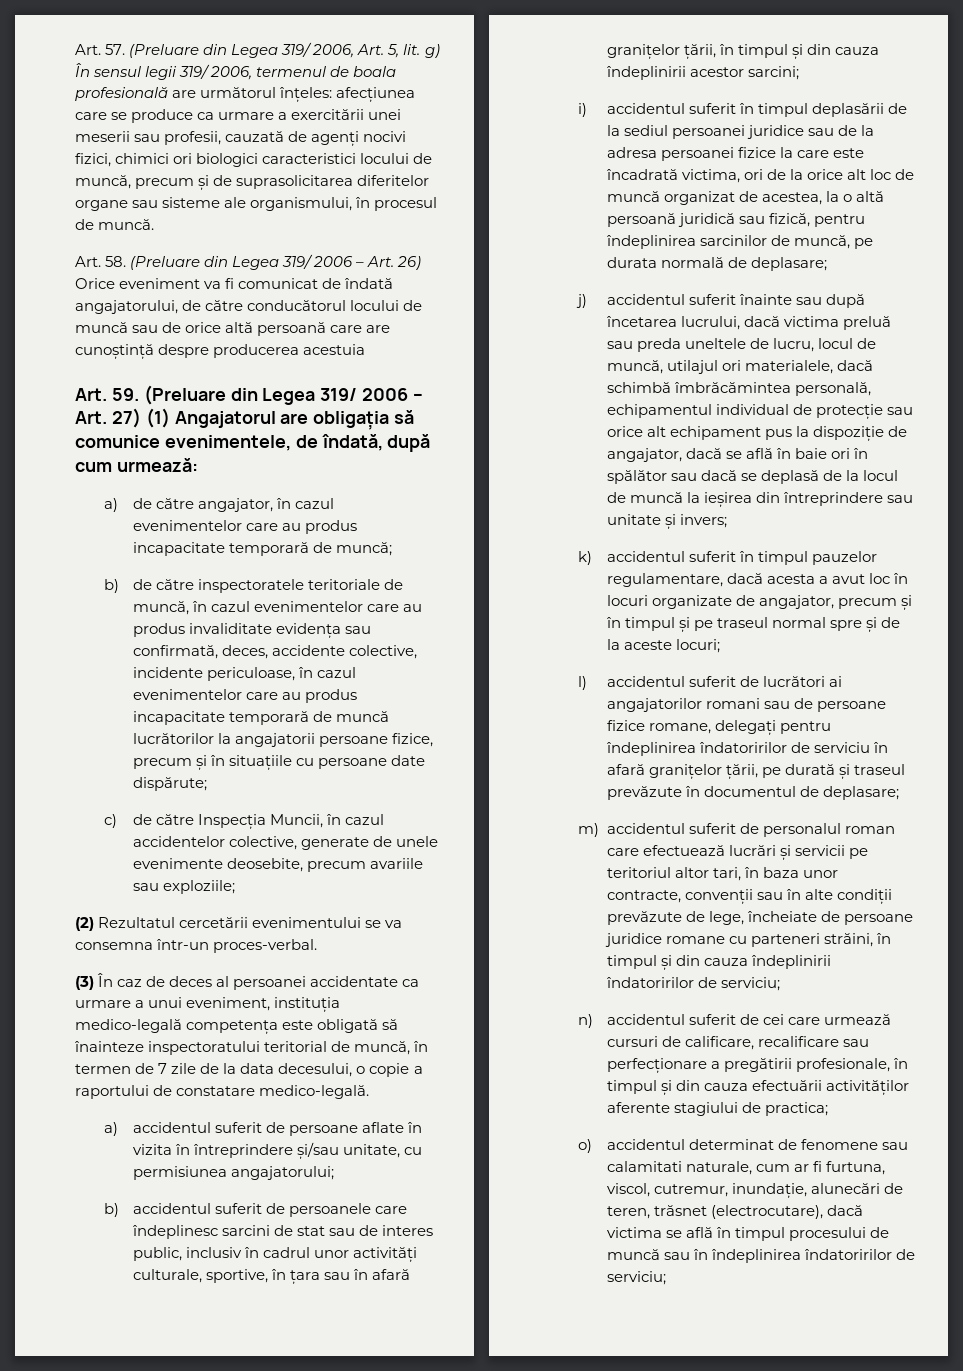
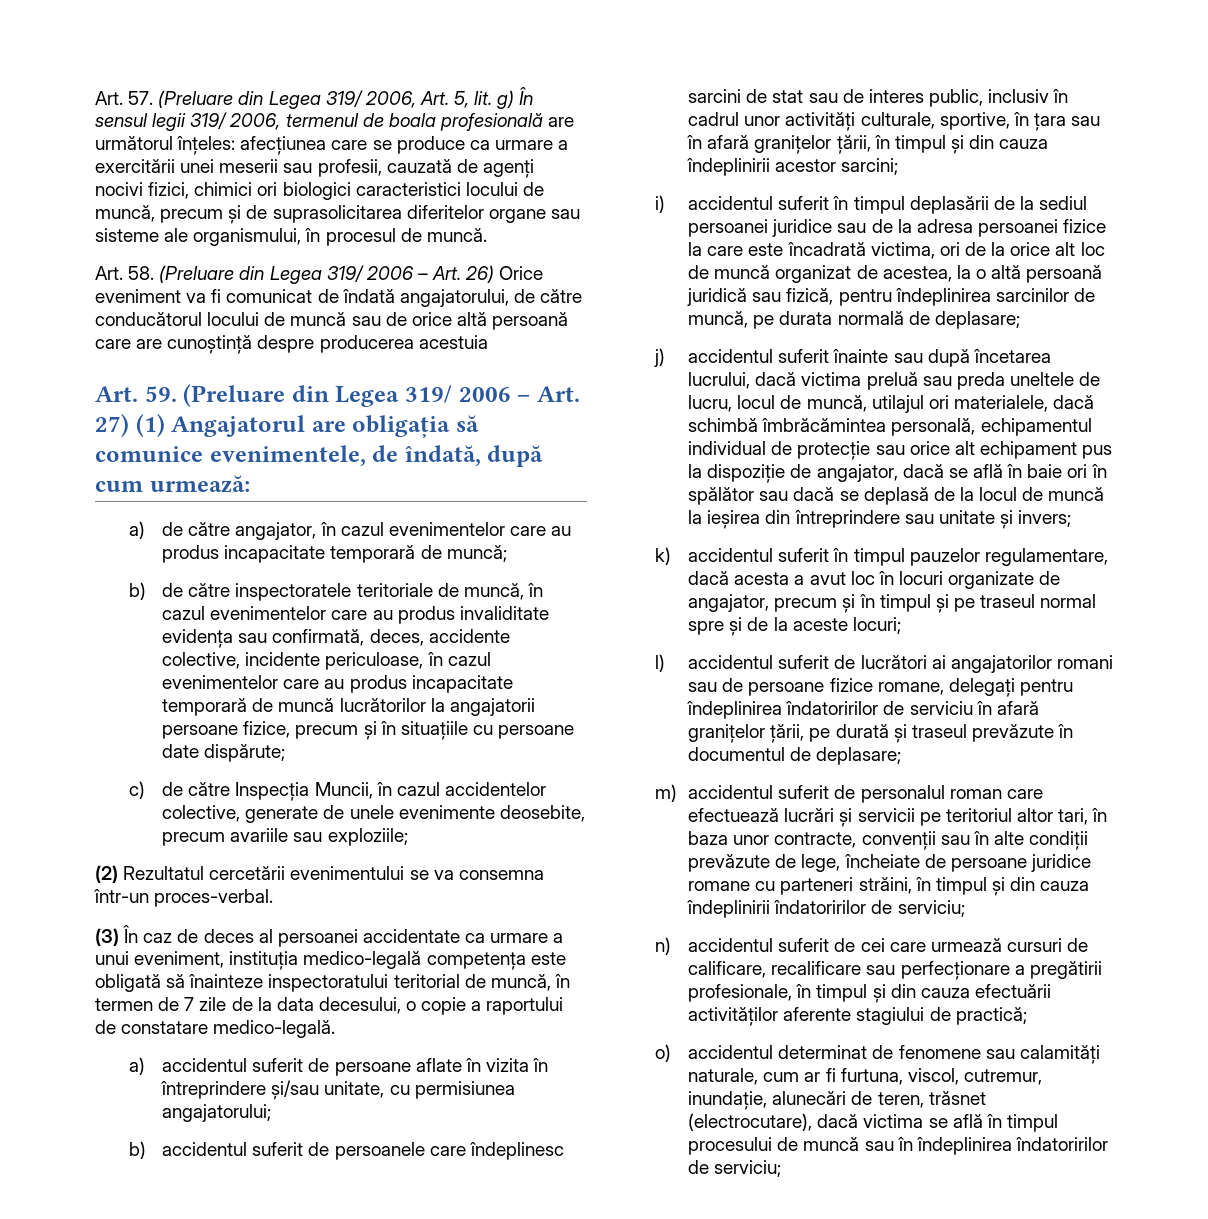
- n) accidentul suferit de cei care urmează cursuri de calificare, recalificare sau perfecționare a pregătirii profesionale, în timpul și din cauza efectuării activităților aferente stagiului de practica;
+ n) accidentul suferit de cei care urmează cursuri de calificare, recalificare sau perfecționare a pregătirii profesionale, în timpul și din cauza efectuării activităților aferente stagiului de practică;
- o) accidentul determinat de fenomene sau calamitati naturale, cum ar fi furtuna, viscol, cutremur, inundație, alunecări de teren, trăsnet (electrocutare), dacă victima se află în timpul procesului de muncă sau în îndeplinirea îndatoririlor de serviciu;
+ o) accidentul determinat de fenomene sau calamități naturale, cum ar fi furtuna, viscol, cutremur, inundație, alunecări de teren, trăsnet (electrocutare), dacă victima se află în timpul procesului de muncă sau în îndeplinirea îndatoririlor de serviciu;

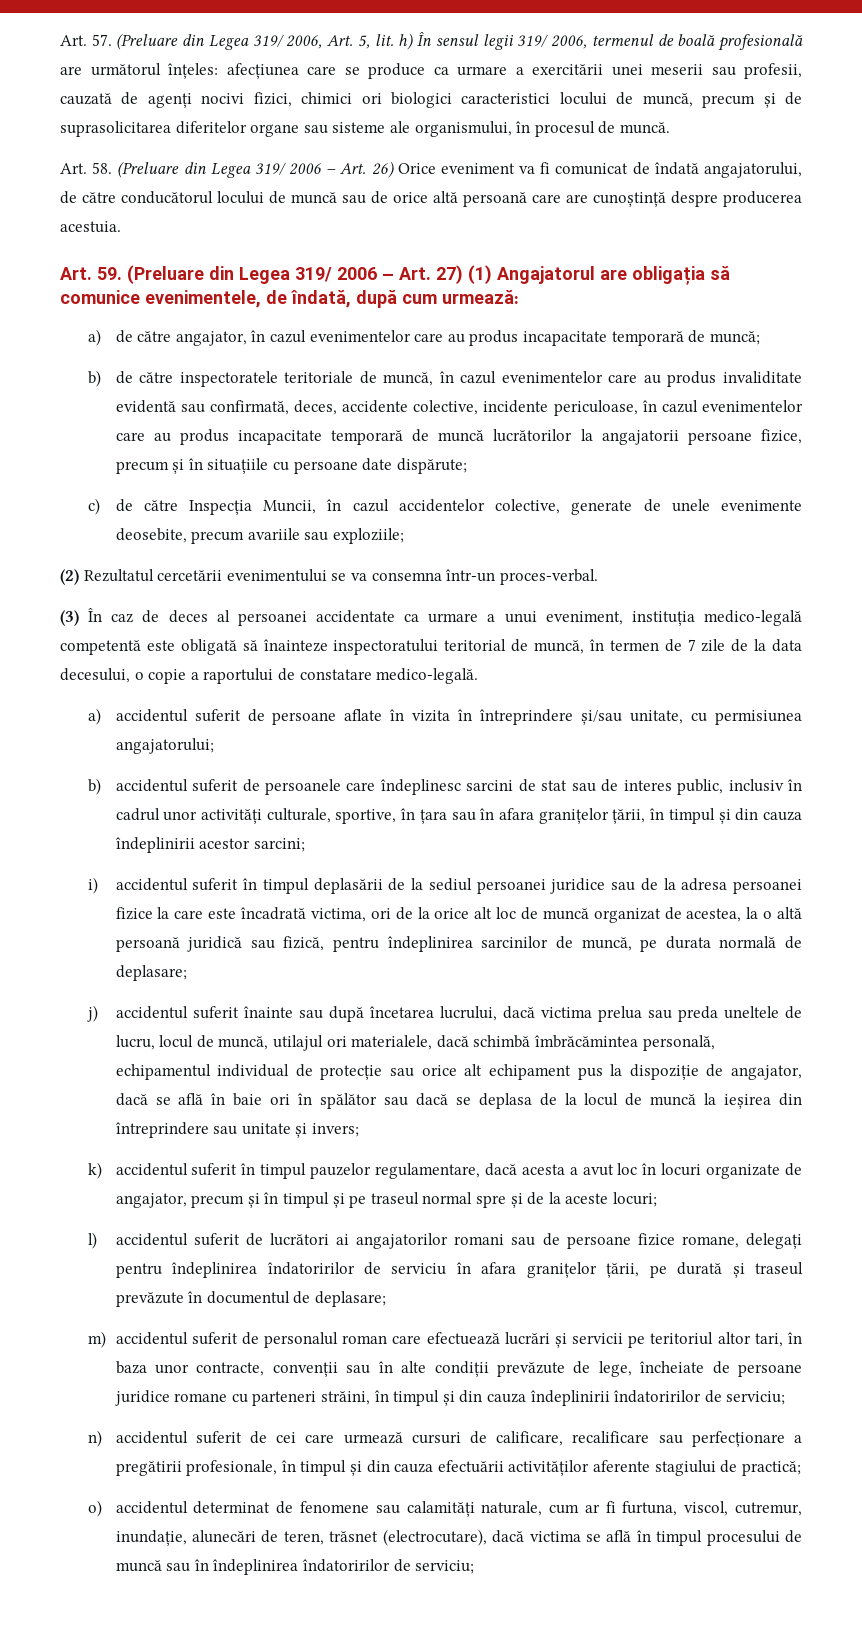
- Art. 57. (Preluare din Legea 319/ 2006, Art. 5, lit. g) În sensul legii 319/ 2006, termenul de boala profesională are următorul înțeles: afecțiunea care se produce ca urmare a exercitării unei meserii sau profesii, cauzată de agenți nocivi fizici, chimici ori biologici caracteristici locului de muncă, precum și de suprasolicitarea diferitelor organe sau sisteme ale organismului, în procesul de muncă.
+ Art. 57. (Preluare din Legea 319/ 2006, Art. 5, lit. h) În sensul legii 319/ 2006, termenul de boală profesională are următorul înțeles: afecțiunea care se produce ca urmare a exercitării unei meserii sau profesii, cauzată de agenți nocivi fizici, chimici ori biologici caracteristici locului de muncă, precum și de suprasolicitarea diferitelor organe sau sisteme ale organismului, în procesul de muncă.
- Art. 58. (Preluare din Legea 319/ 2006 – Art. 26) Orice eveniment va fi comunicat de îndată angajatorului, de către conducătorul locului de muncă sau de orice altă persoană care are cunoștință despre producerea acestuia
+ Art. 58. (Preluare din Legea 319/ 2006 – Art. 26) Orice eveniment va fi comunicat de îndată angajatorului, de către conducătorul locului de muncă sau de orice altă persoană care are cunoștință despre producerea acestuia.
- b) de către inspectoratele teritoriale de muncă, în cazul evenimentelor care au produs invaliditate evidența sau confirmată, deces, accidente colective, incidente periculoase, în cazul evenimentelor care au produs incapacitate temporară de muncă lucrătorilor la angajatorii persoane fizice, precum și în situațiile cu persoane date dispărute;
+ b) de către inspectoratele teritoriale de muncă, în cazul evenimentelor care au produs invaliditate evidentă sau confirmată, deces, accidente colective, incidente periculoase, în cazul evenimentelor care au produs incapacitate temporară de muncă lucrătorilor la angajatorii persoane fizice, precum și în situațiile cu persoane date dispărute;
- (3) În caz de deces al persoanei accidentate ca urmare a unui eveniment, instituția medico-legală competența este obligată să înainteze inspectoratului teritorial de muncă, în termen de 7 zile de la data decesului, o copie a raportului de constatare medico-legală.
+ (3) În caz de deces al persoanei accidentate ca urmare a unui eveniment, instituția medico-legală competentă este obligată să înainteze inspectoratului teritorial de muncă, în termen de 7 zile de la data decesului, o copie a raportului de constatare medico-legală.
- b) accidentul suferit de persoanele care îndeplinesc sarcini de stat sau de interes public, inclusiv în cadrul unor activități culturale, sportive, în țara sau în afară granițelor țării, în timpul și din cauza îndeplinirii acestor sarcini;
+ b) accidentul suferit de persoanele care îndeplinesc sarcini de stat sau de interes public, inclusiv în cadrul unor activități culturale, sportive, în țara sau în afara granițelor țării, în timpul și din cauza îndeplinirii acestor sarcini;
- j) accidentul suferit înainte sau după încetarea lucrului, dacă victima preluă sau preda uneltele de lucru, locul de muncă, utilajul ori materialele, dacă schimbă îmbrăcămintea personală, echipamentul individual de protecție sau orice alt echipament pus la dispoziție de angajator, dacă se află în baie ori în spălător sau dacă se deplasă de la locul de muncă la ieșirea din întreprindere sau unitate și invers;
+ j) accidentul suferit înainte sau după încetarea lucrului, dacă victima prelua sau preda uneltele de lucru, locul de muncă, utilajul ori materialele, dacă schimbă îmbrăcămintea personală, echipamentul individual de protecție sau orice alt echipament pus la dispoziție de angajator, dacă se află în baie ori în spălător sau dacă se deplasa de la locul de muncă la ieșirea din întreprindere sau unitate și invers;
- l) accidentul suferit de lucrători ai angajatorilor romani sau de persoane fizice romane, delegați pentru îndeplinirea îndatoririlor de serviciu în afară granițelor țării, pe durată și traseul prevăzute în documentul de deplasare;
+ l) accidentul suferit de lucrători ai angajatorilor romani sau de persoane fizice romane, delegați pentru îndeplinirea îndatoririlor de serviciu în afara granițelor țării, pe durată și traseul prevăzute în documentul de deplasare;

